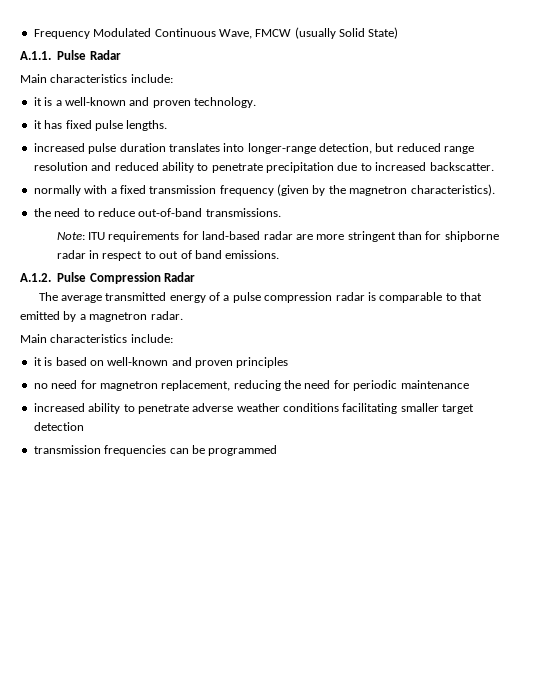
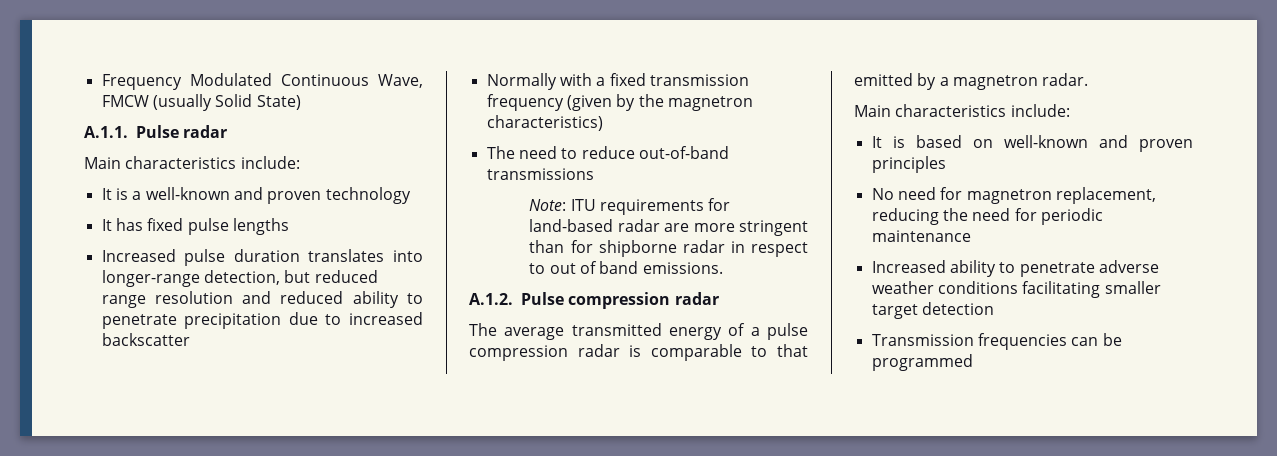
- A.1.1. Pulse Radar
+ A.1.1. Pulse radar
  Main characteristics include:
- it is a well-known and proven technology.
- it has fixed pulse lengths.
- increased pulse duration translates into longer-range detection, but reduced range resolution and reduced ability to penetrate precipitation due to increased backscatter.
- normally with a fixed transmission frequency (given by the magnetron characteristics).
- the need to reduce out-of-band transmissions.
+ It is a well-known and proven technology
+ It has fixed pulse lengths
+ Increased pulse duration translates into longer-range detection, but reduced range resolution and reduced ability to penetrate precipitation due to increased backscatter
+ Normally with a fixed transmission frequency (given by the magnetron characteristics)
+ The need to reduce out-of-band transmissions
- A.1.2. Pulse Compression Radar
+ A.1.2. Pulse compression radar
- it is based on well-known and proven principles
+ It is based on well-known and proven principles
- no need for magnetron replacement, reducing the need for periodic maintenance
+ No need for magnetron replacement, reducing the need for periodic maintenance
- increased ability to penetrate adverse weather conditions facilitating smaller target detection
+ Increased ability to penetrate adverse weather conditions facilitating smaller target detection
- transmission frequencies can be programmed
+ Transmission frequencies can be programmed

